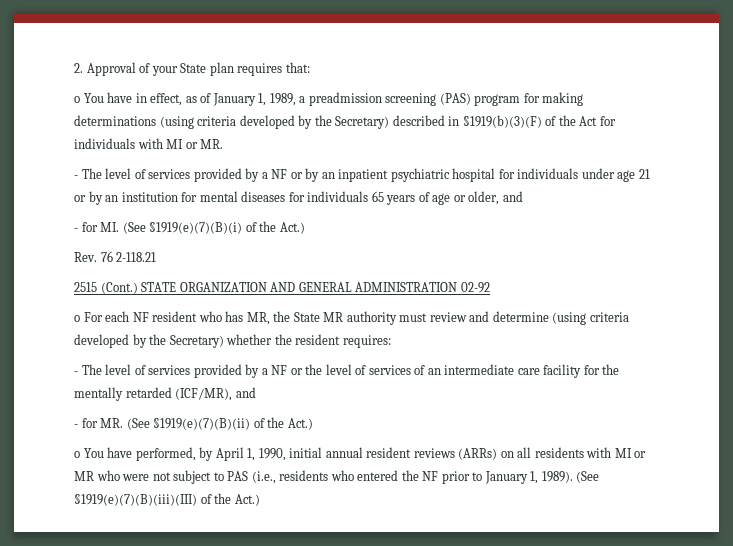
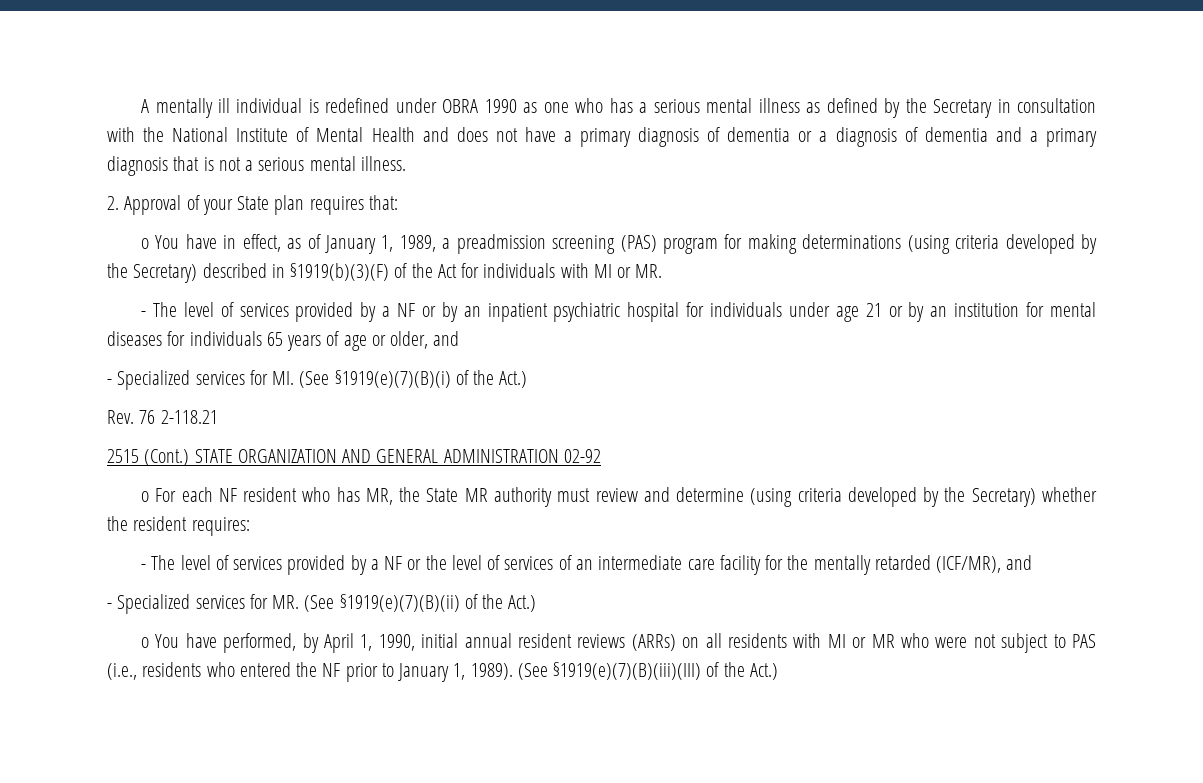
+ A mentally ill individual is redefined under OBRA 1990 as one who has a serious mental illness as defined by the Secretary in consultation with the National Institute of Mental Health and does not have a primary diagnosis of dementia or a diagnosis of dementia and a primary diagnosis that is not a serious mental illness.
- - for MI. (See §1919(e)(7)(B)(i) of the Act.)
+ - Specialized services for MI. (See §1919(e)(7)(B)(i) of the Act.)
- - for MR. (See §1919(e)(7)(B)(ii) of the Act.)
+ - Specialized services for MR. (See §1919(e)(7)(B)(ii) of the Act.)

